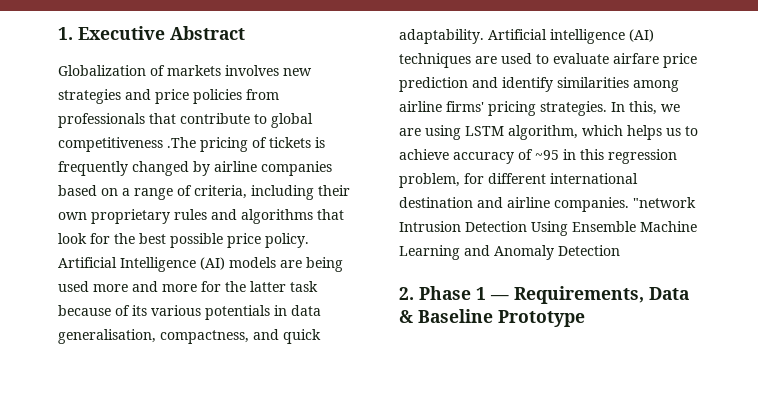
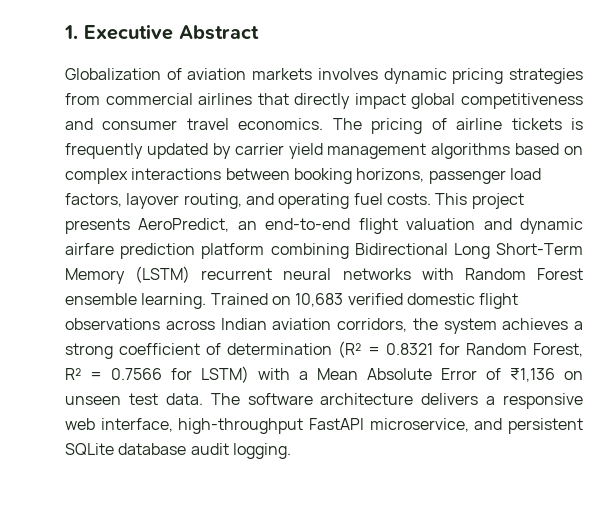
- Globalization of markets involves new strategies and price policies from professionals that contribute to global competitiveness .The pricing of tickets is frequently changed by airline companies based on a range of criteria, including their own proprietary rules and algorithms that look for the best possible price policy. Artificial Intelligence (AI) models are being used more and more for the latter task because of its various potentials in data generalisation, compactness, and quick adaptability. Artificial intelligence (AI) techniques are used to evaluate airfare price prediction and identify similarities among airline firms' pricing strategies. In this, we are using LSTM algorithm, which helps us to achieve accuracy of ~95 in this regression problem, for different international destination and airline companies. "network Intrusion Detection Using Ensemble Machine Learning and Anomaly Detection
- 2. Phase 1 — Requirements, Data & Baseline Prototype
+ Globalization of aviation markets involves dynamic pricing strategies from commercial airlines that directly impact global competitiveness and consumer travel economics. The pricing of airline tickets is frequently updated by carrier yield management algorithms based on complex interactions between booking horizons, passenger load factors, layover routing, and operating fuel costs. This project presents AeroPredict, an end-to-end flight valuation and dynamic airfare prediction platform combining Bidirectional Long Short-Term Memory (LSTM) recurrent neural networks with Random Forest ensemble learning. Trained on 10,683 verified domestic flight observations across Indian aviation corridors, the system achieves a strong coefficient of determination (R² = 0.8321 for Random Forest, R² = 0.7566 for LSTM) with a Mean Absolute Error of ₹1,136 on unseen test data. The software architecture delivers a responsive web interface, high-throughput FastAPI microservice, and persistent SQLite database audit logging.

